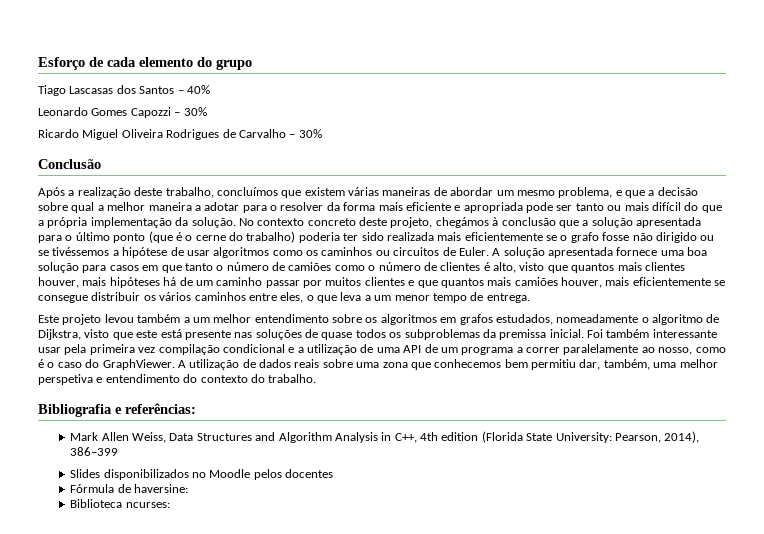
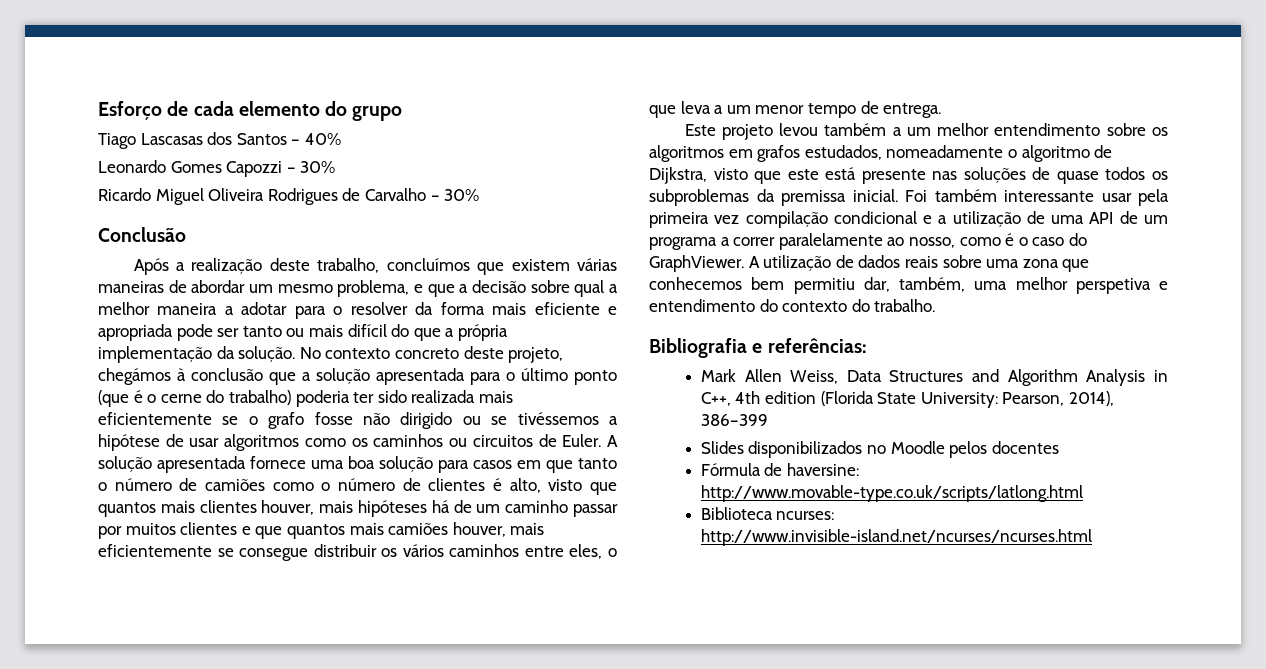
- Fórmula de haversine:
+ Fórmula de haversine: http://www.movable-type.co.uk/scripts/latlong.html
- Biblioteca ncurses:
+ Biblioteca ncurses: http://www.invisible-island.net/ncurses/ncurses.html

